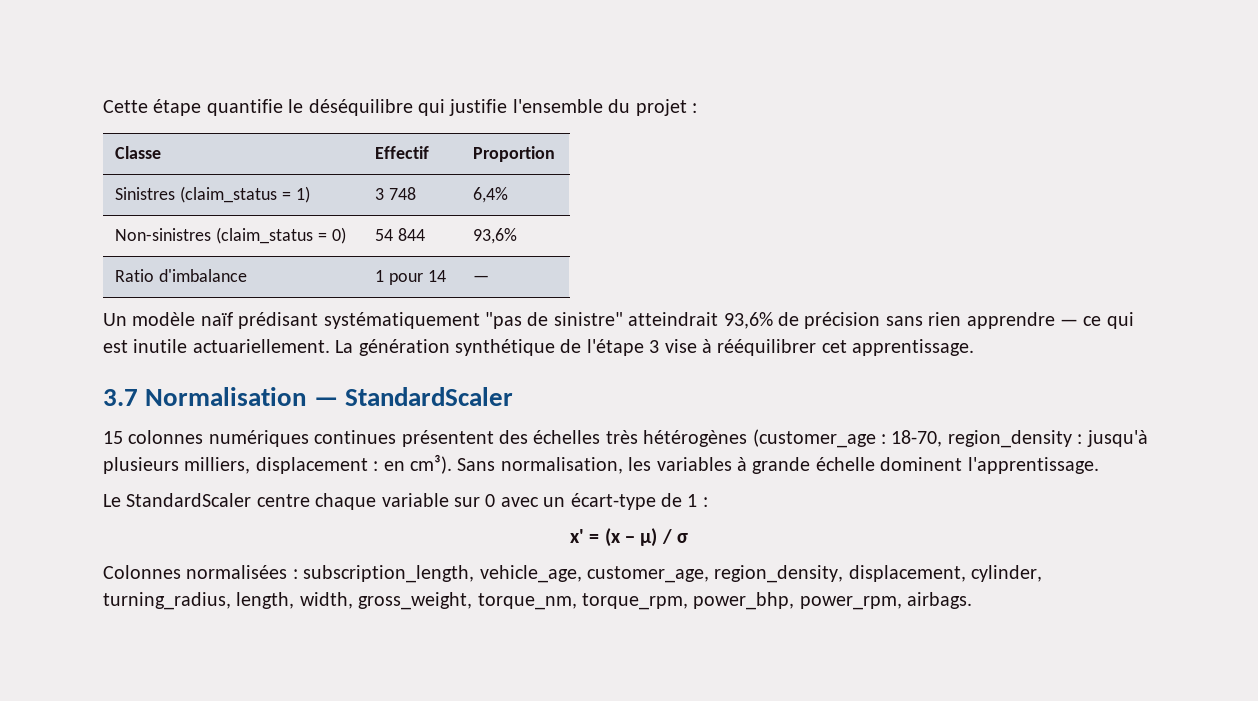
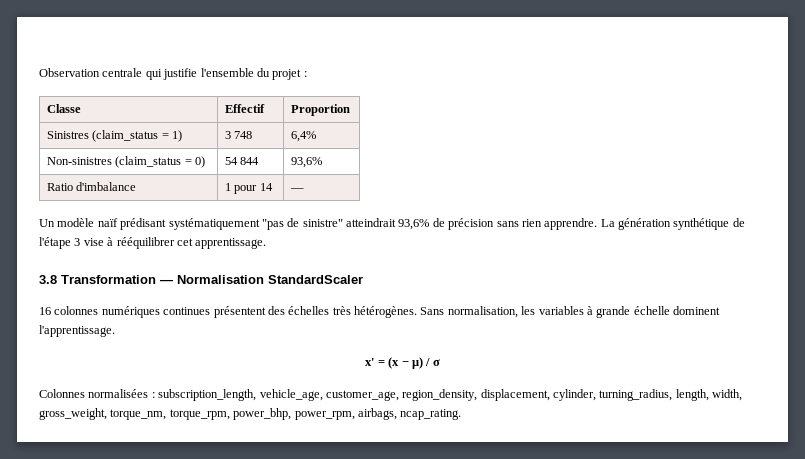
- Cette étape quantifie le déséquilibre qui justifie l'ensemble du projet :
+ Observation centrale qui justifie l'ensemble du projet :
- Un modèle naïf prédisant systématiquement "pas de sinistre" atteindrait 93,6% de précision sans rien apprendre — ce qui est inutile actuariellement.
+ Un modèle naïf prédisant systématiquement "pas de sinistre" atteindrait 93,6% de précision sans rien apprendre.
- 3.7 Normalisation — StandardScaler
+ 3.8 Transformation — Normalisation StandardScaler
- 15 colonnes numériques continues présentent des échelles très hétérogènes (customer_age : 18-70, region_density : jusqu'à plusieurs milliers, displacement : en cm³).
+ 16 colonnes numériques continues présentent des échelles très hétérogènes.
- Le StandardScaler centre chaque variable sur 0 avec un écart-type de 1 :
- Colonnes normalisées : subscription_length, vehicle_age, customer_age, region_density, displacement, cylinder, turning_radius, length, width, gross_weight, torque_nm, torque_rpm, power_bhp, power_rpm, airbags.
+ Colonnes normalisées : subscription_length, vehicle_age, customer_age, region_density, displacement, cylinder, turning_radius, length, width, gross_weight, torque_nm, torque_rpm, power_bhp, power_rpm, airbags, ncap_rating.

